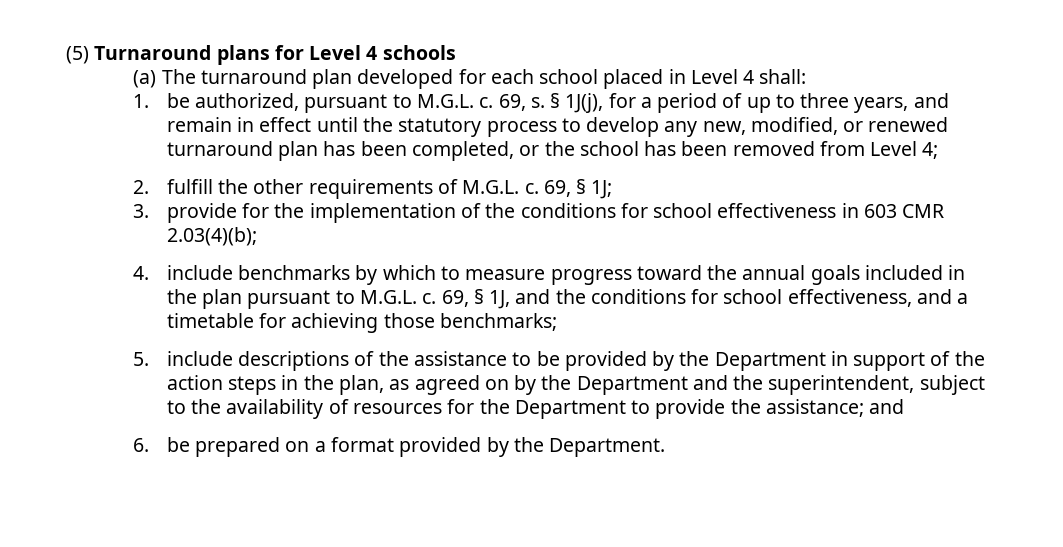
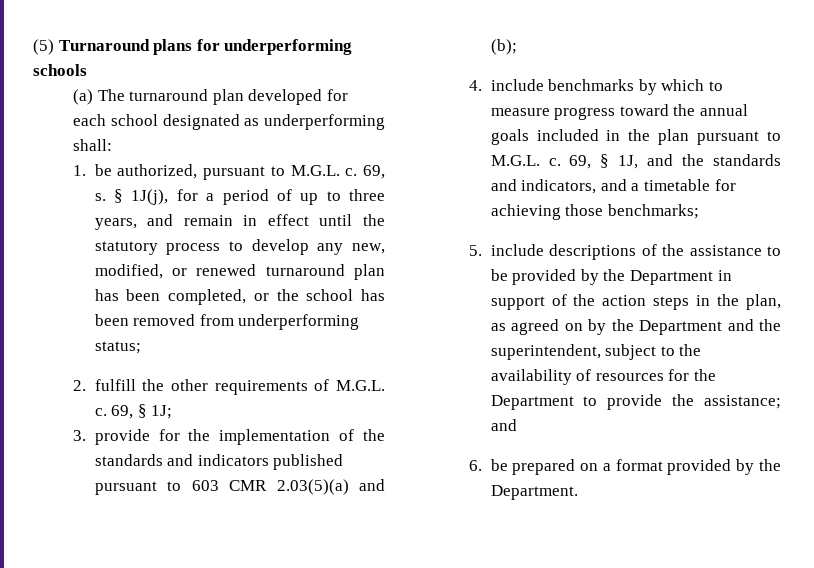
- (5) Turnaround plans for Level 4 schools
+ (5) Turnaround plans for underperforming schools
- (a) The turnaround plan developed for each school placed in Level 4 shall:
+ (a) The turnaround plan developed for each school designated as underperforming shall:
- § 1J(j), for a period of up to three years, and remain in effect until the statutory process to develop any new, modified, or renewed turnaround plan has been completed, or the school has been removed from Level 4;
+ § 1J(j), for a period of up to three years, and remain in effect until the statutory process to develop any new, modified, or renewed turnaround plan has been completed, or the school has been removed from underperforming status;
- 3. provide for the implementation of the conditions for school effectiveness in 603 CMR 2.03(4)(b);
+ 3. provide for the implementation of the standards and indicators published pursuant to 603 CMR 2.03(5)(a) and (b);
- 69, § 1J, and the conditions for school effectiveness, and a timetable for achieving those benchmarks;
+ 69, § 1J, and the standards and indicators, and a timetable for achieving those benchmarks;

